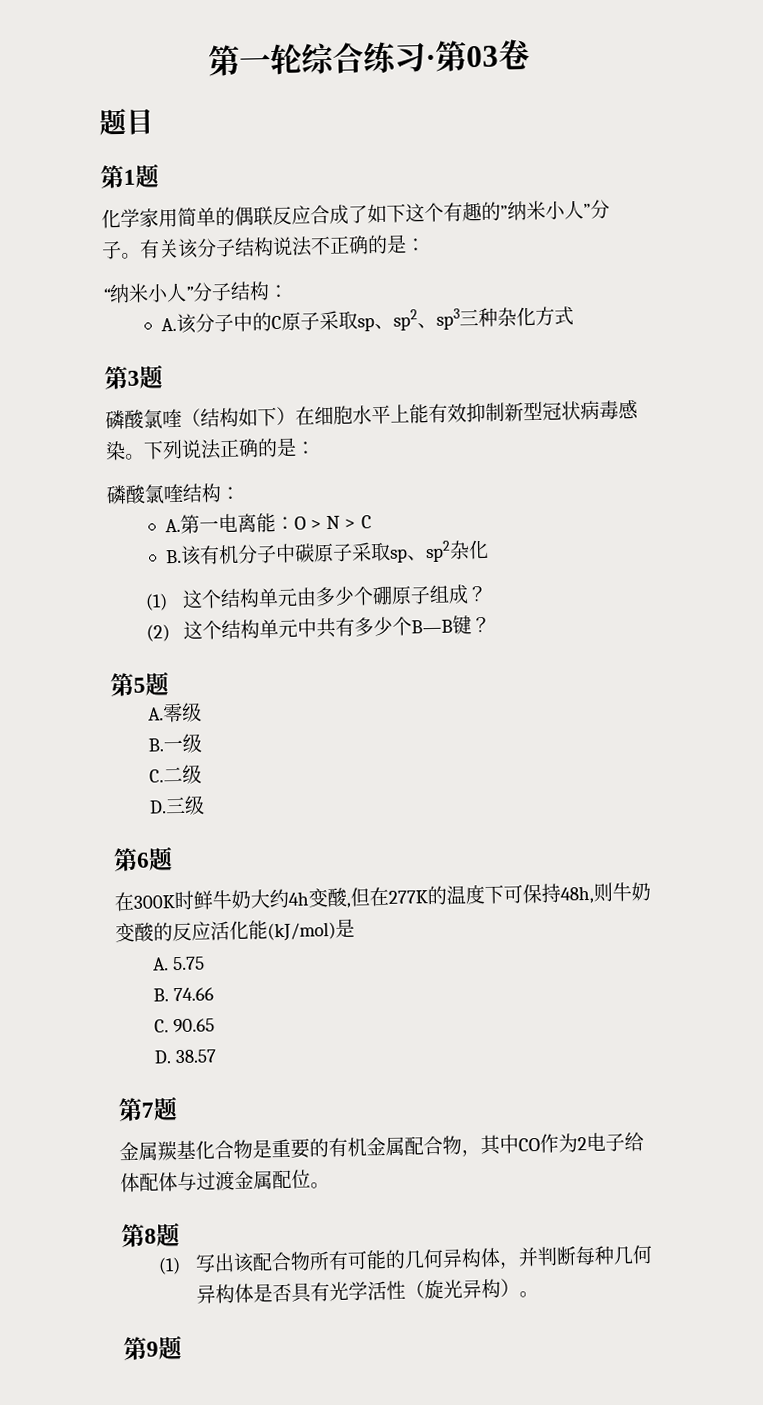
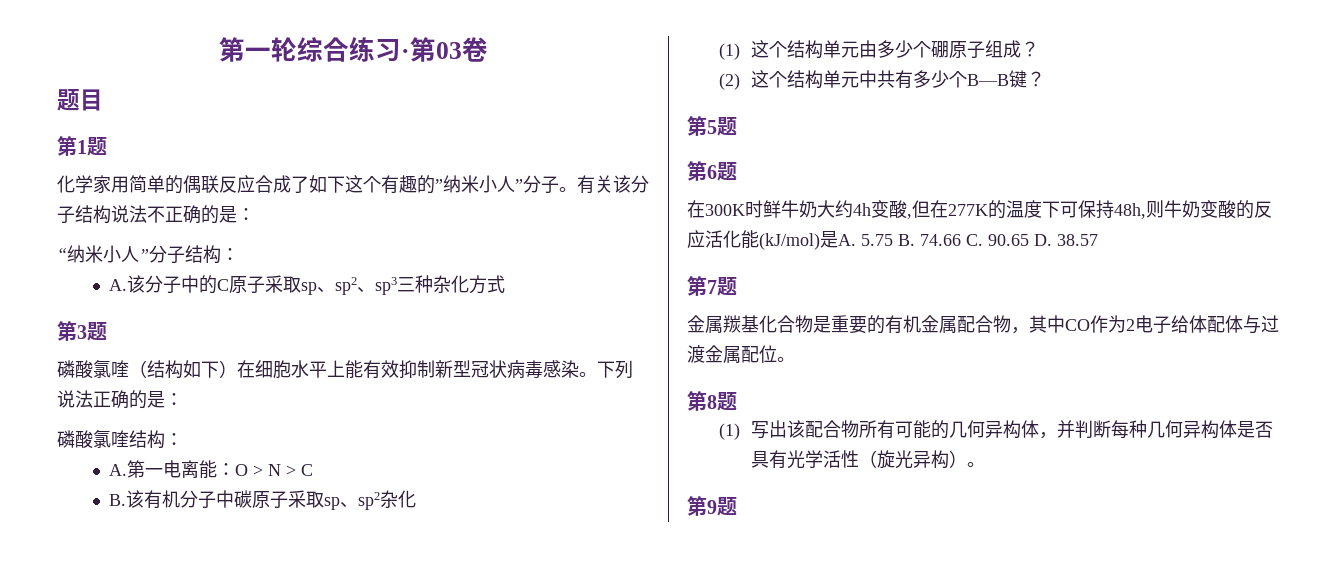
- A.零级
- B.一级
- C.二级
- D.三级
- 在300K时鲜牛奶大约4h变酸,但在277K的温度下可保持48h,则牛奶变酸的反应活化能(kJ/mol)是
- A. 5.75
- B. 74.66
- C. 90.65
- D. 38.57
+ 在300K时鲜牛奶大约4h变酸,但在277K的温度下可保持48h,则牛奶变酸的反应活化能(kJ/mol)是A. 5.75 B. 74.66 C. 90.65 D. 38.57

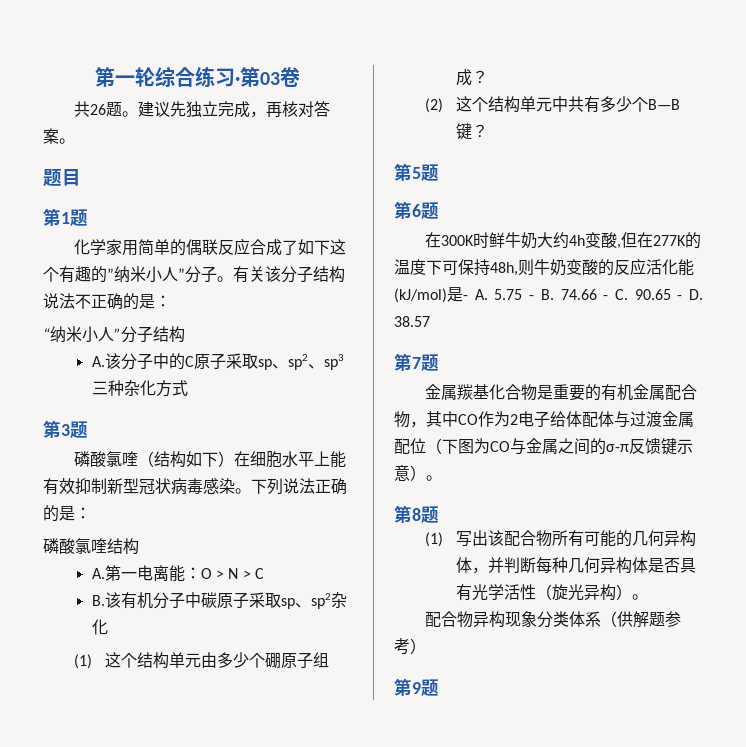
+ 共26题。建议先独立完成，再核对答案。
- “纳米小人”分子结构：
+ “纳米小人”分子结构
- 磷酸氯喹结构：
+ 磷酸氯喹结构
- 在300K时鲜牛奶大约4h变酸,但在277K的温度下可保持48h,则牛奶变酸的反应活化能(kJ/mol)是A. 5.75 B. 74.66 C. 90.65 D. 38.57
+ 在300K时鲜牛奶大约4h变酸,但在277K的温度下可保持48h,则牛奶变酸的反应活化能(kJ/mol)是- A. 5.75 - B. 74.66 - C. 90.65 - D. 38.57
- 金属羰基化合物是重要的有机金属配合物，其中CO作为2电子给体配体与过渡金属配位。
+ 金属羰基化合物是重要的有机金属配合物，其中CO作为2电子给体配体与过渡金属配位（下图为CO与金属之间的σ-π反馈键示意）。
+ 配合物异构现象分类体系（供解题参考）

